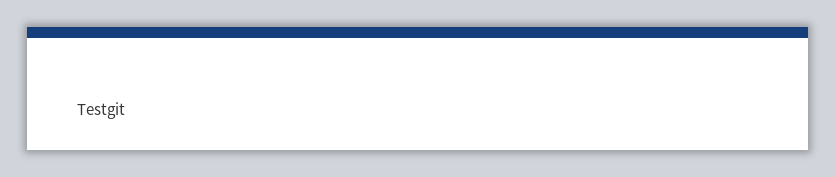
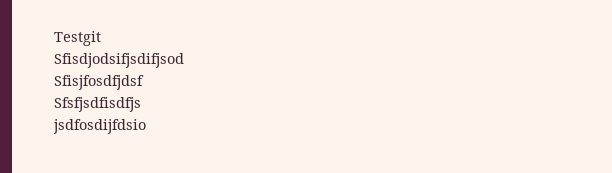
+ Sfisdjodsifjsdifjsod
+ Sfisjfosdfjdsf
+ Sfsfjsdfisdfjs
+ jsdfosdijfdsio

